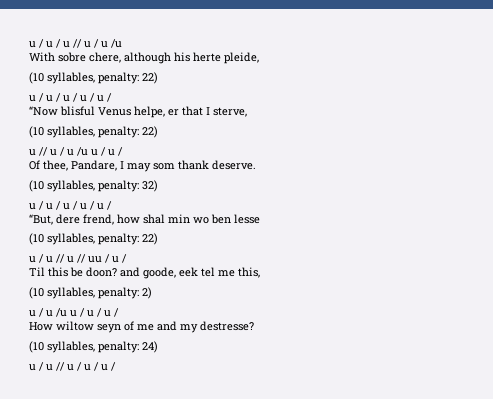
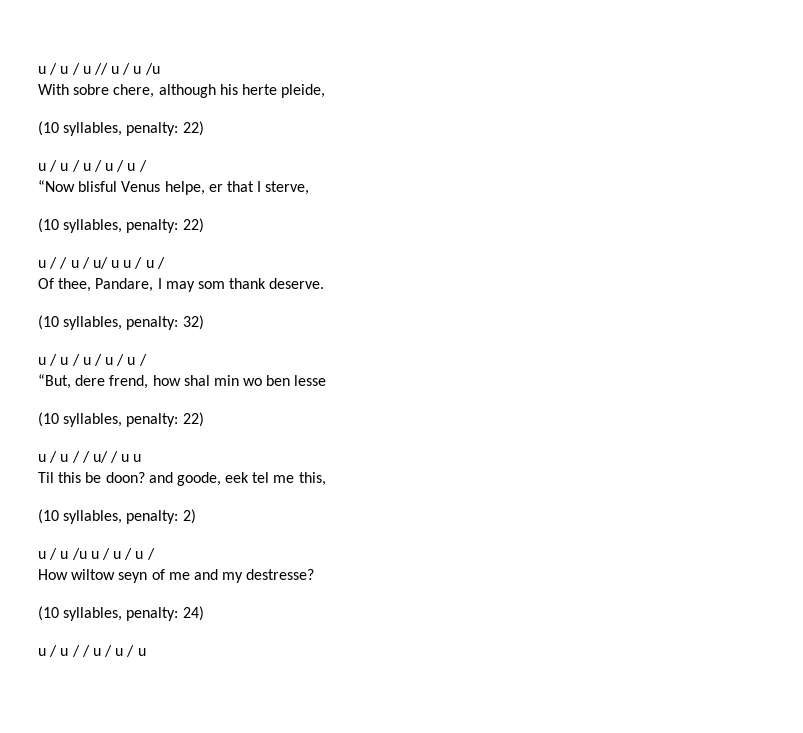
- u // u / u /u u / u /
+ u / / u / u/ u u / u /
- u / u // u // uu / u /
+ u / u / / u/ / u u
- u / u // u / u / u /
+ u / u / / u / u / u

